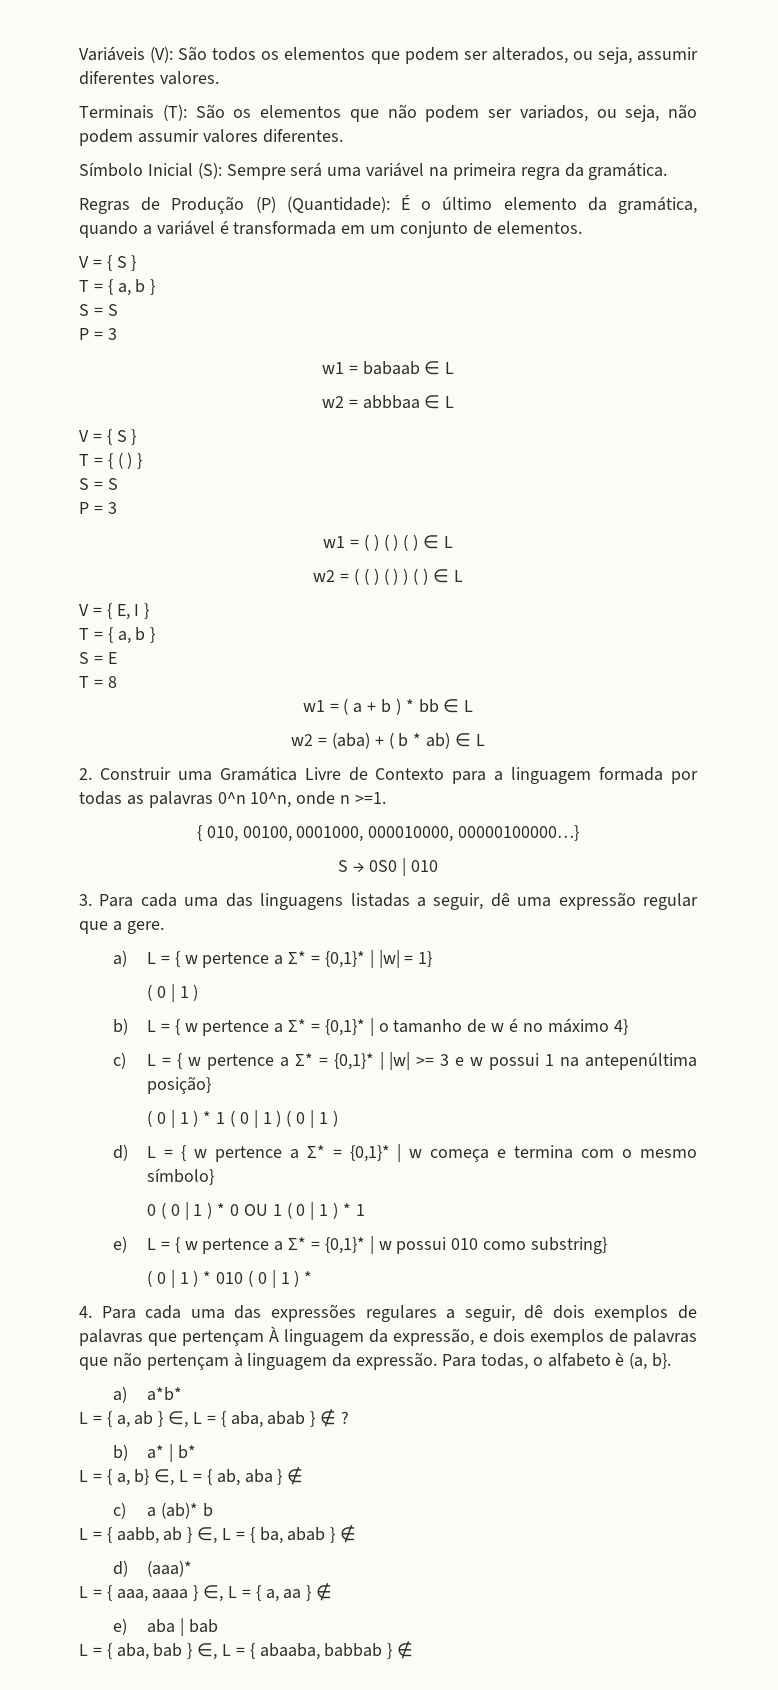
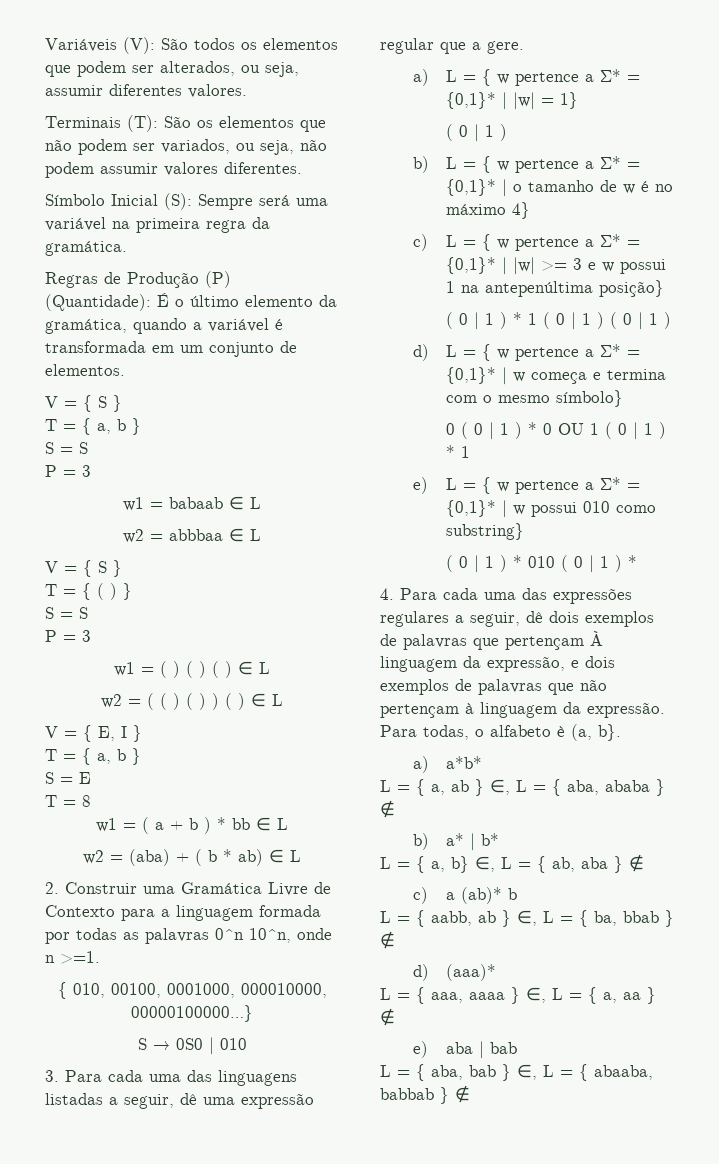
- L = { a, ab } ∈, L = { aba, abab } ∉ ?
+ L = { a, ab } ∈, L = { aba, ababa } ∉
- L = { aabb, ab } ∈, L = { ba, abab } ∉
+ L = { aabb, ab } ∈, L = { ba, bbab } ∉

